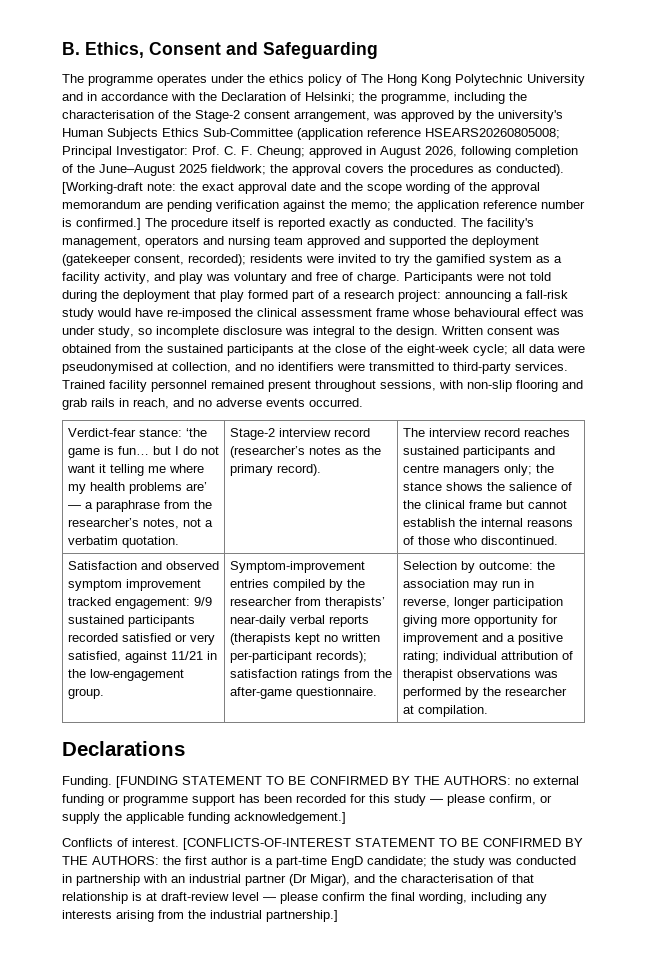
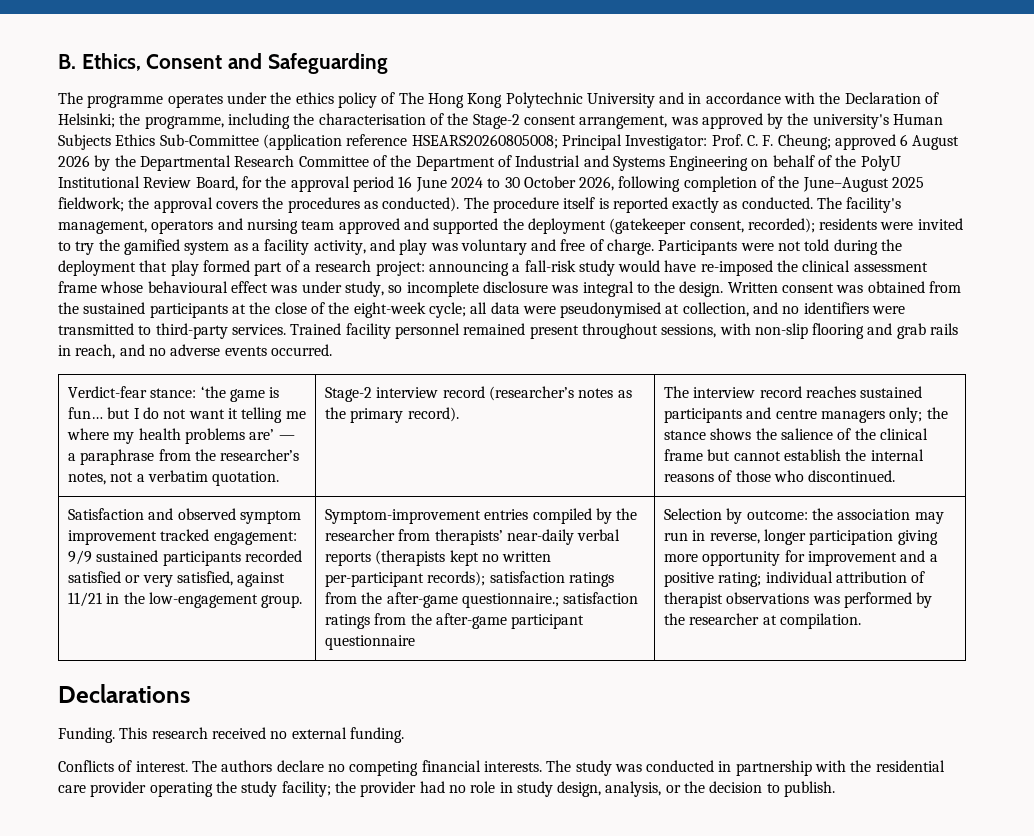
- approved in August 2026, following completion of the June–August 2025 fieldwork;
+ approved 6 August 2026 by the Departmental Research Committee of the Department of Industrial and Systems Engineering on behalf of the PolyU Institutional Review Board, for the approval period 16 June 2024 to 30 October 2026, following completion of the June–August 2025 fieldwork;
- [Working-draft note: the exact approval date and the scope wording of the approval memorandum are pending verification against the memo; the application reference number is confirmed.]
- Symptom-improvement entries compiled by the researcher from therapists’ near-daily verbal reports (therapists kept no written per-participant records); satisfaction ratings from the after-game questionnaire.
+ Symptom-improvement entries compiled by the researcher from therapists’ near-daily verbal reports (therapists kept no written per-participant records); satisfaction ratings from the after-game questionnaire.; satisfaction ratings from the after-game participant questionnaire
- [FUNDING STATEMENT TO BE CONFIRMED BY THE AUTHORS: no external funding or programme support has been recorded for this study — please confirm, or supply the applicable funding acknowledgement.]
- Conflicts of interest. [CONFLICTS-OF-INTEREST STATEMENT TO BE CONFIRMED BY THE AUTHORS: the first author is a part-time EngD candidate; the study was conducted in partnership with an industrial partner (Dr Migar), and the characterisation of that relationship is at draft-review level — please confirm the final wording, including any interests arising from the industrial partnership.]
+ This research received no external funding.
+ Conflicts of interest. The authors declare no competing financial interests. The study was conducted in partnership with the residential care provider operating the study facility; the provider had no role in study design, analysis, or the decision to publish.

